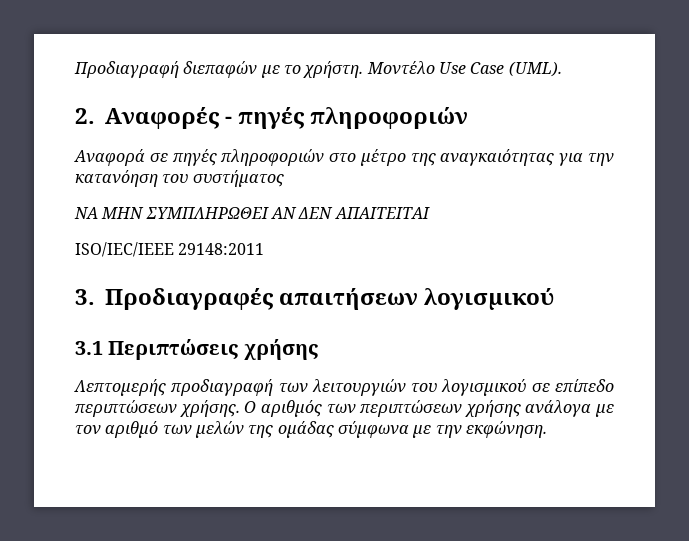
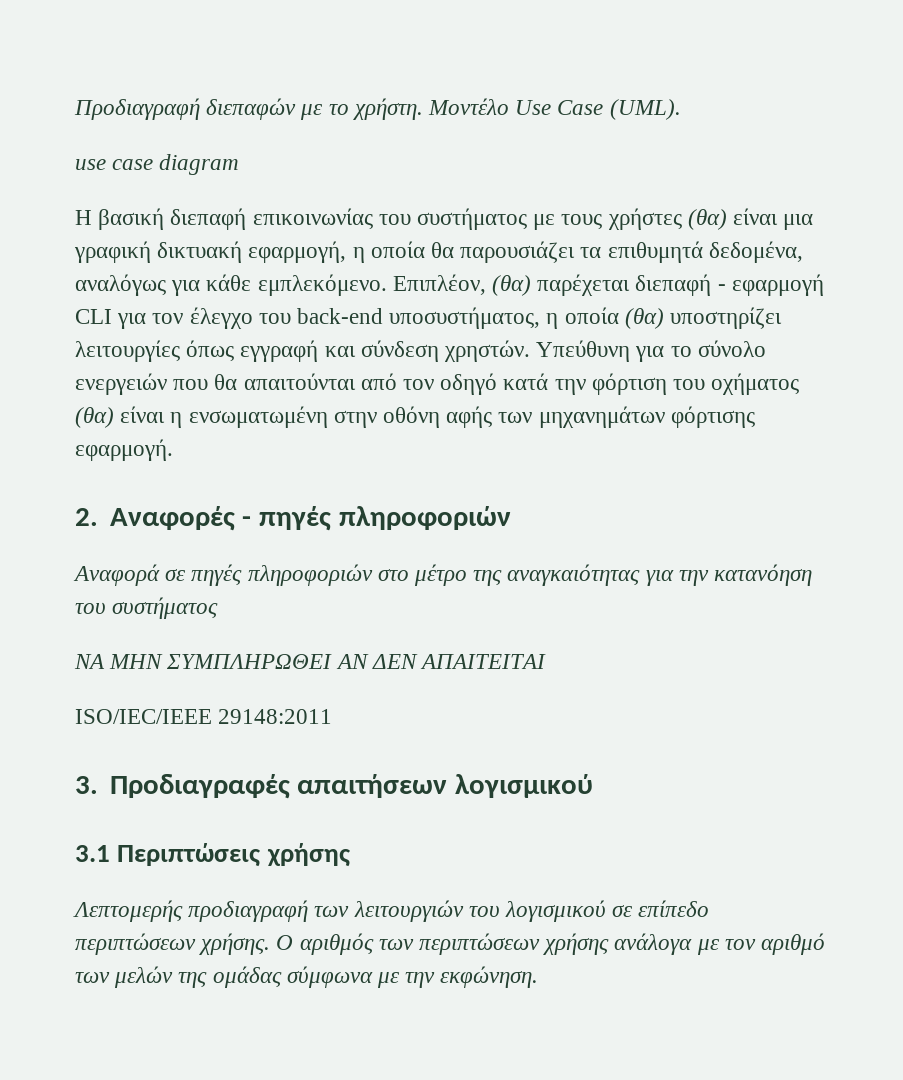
+ use case diagram
+ Η βασική διεπαφή επικοινωνίας του συστήματος με τους χρήστες (θα) είναι μια γραφική δικτυακή εφαρμογή, η οποία θα παρουσιάζει τα επιθυμητά δεδομένα, αναλόγως για κάθε εμπλεκόμενο. Επιπλέον, (θα) παρέχεται διεπαφή - εφαρμογή CLI για τον έλεγχο του back-end υποσυστήματος, η οποία (θα) υποστηρίζει λειτουργίες όπως εγγραφή και σύνδεση χρηστών. Υπεύθυνη για το σύνολο ενεργειών που θα απαιτούνται από τον οδηγό κατά την φόρτιση του οχήματος (θα) είναι η ενσωματωμένη στην οθόνη αφής των μηχανημάτων φόρτισης εφαρμογή.

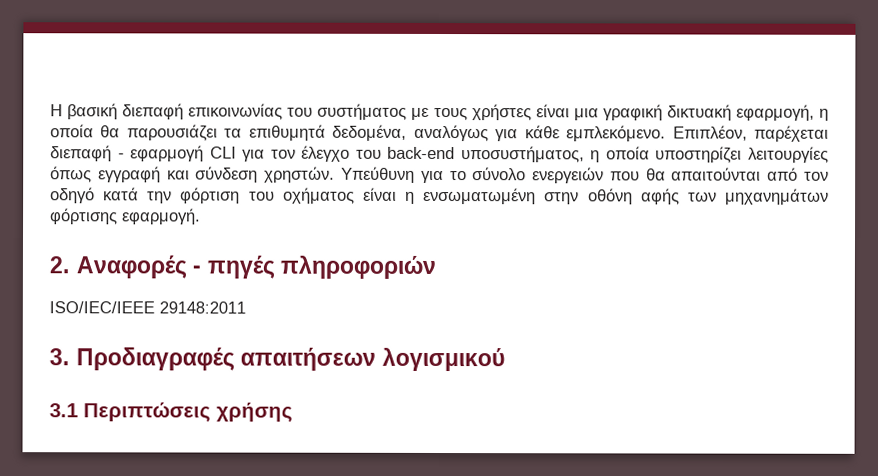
- Προδιαγραφή διεπαφών με το χρήστη. Μοντέλο Use Case (UML).
- use case diagram
- Η βασική διεπαφή επικοινωνίας του συστήματος με τους χρήστες (θα) είναι μια γραφική δικτυακή εφαρμογή, η οποία θα παρουσιάζει τα επιθυμητά δεδομένα, αναλόγως για κάθε εμπλεκόμενο.
+ Η βασική διεπαφή επικοινωνίας του συστήματος με τους χρήστες είναι μια γραφική δικτυακή εφαρμογή, η οποία θα παρουσιάζει τα επιθυμητά δεδομένα, αναλόγως για κάθε εμπλεκόμενο.
- Επιπλέον, (θα) παρέχεται διεπαφή - εφαρμογή CLI για τον έλεγχο του back-end υποσυστήματος, η οποία (θα) υποστηρίζει λειτουργίες όπως εγγραφή και σύνδεση χρηστών.
+ Επιπλέον, παρέχεται διεπαφή - εφαρμογή CLI για τον έλεγχο του back-end υποσυστήματος, η οποία υποστηρίζει λειτουργίες όπως εγγραφή και σύνδεση χρηστών.
- Υπεύθυνη για το σύνολο ενεργειών που θα απαιτούνται από τον οδηγό κατά την φόρτιση του οχήματος (θα) είναι η ενσωματωμένη στην οθόνη αφής των μηχανημάτων φόρτισης εφαρμογή.
+ Υπεύθυνη για το σύνολο ενεργειών που θα απαιτούνται από τον οδηγό κατά την φόρτιση του οχήματος είναι η ενσωματωμένη στην οθόνη αφής των μηχανημάτων φόρτισης εφαρμογή.
- Αναφορά σε πηγές πληροφοριών στο μέτρο της αναγκαιότητας για την κατανόηση του συστήματος
- ΝΑ ΜΗΝ ΣΥΜΠΛΗΡΩΘΕΙ ΑΝ ΔΕΝ ΑΠΑΙΤΕΙΤΑΙ
- Λεπτομερής προδιαγραφή των λειτουργιών του λογισμικού σε επίπεδο περιπτώσεων χρήσης. Ο αριθμός των περιπτώσεων χρήσης ανάλογα με τον αριθμό των μελών της ομάδας σύμφωνα με την εκφώνηση.

